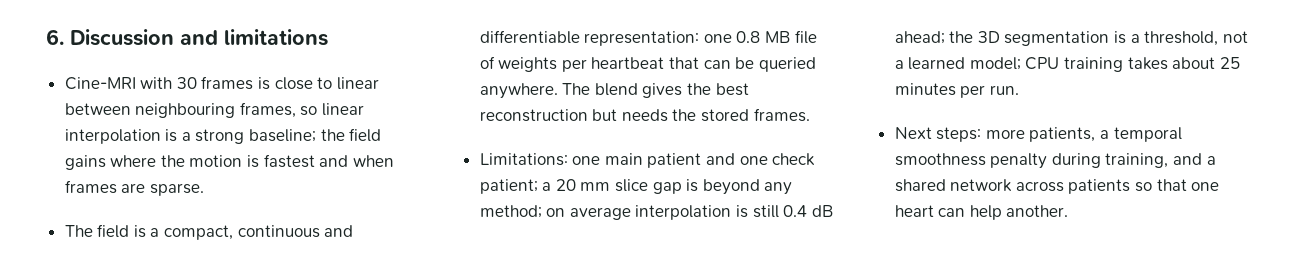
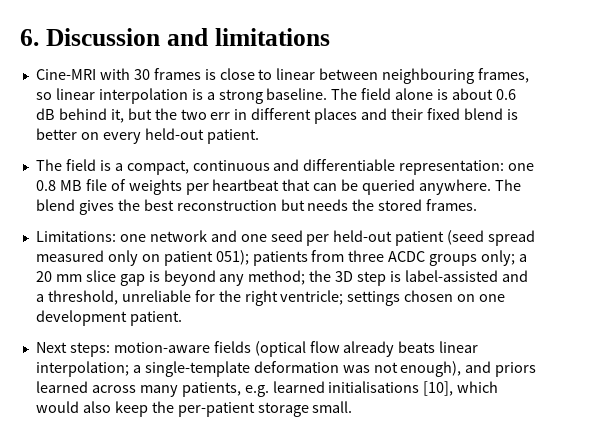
- Cine-MRI with 30 frames is close to linear between neighbouring frames, so linear interpolation is a strong baseline; the field gains where the motion is fastest and when frames are sparse.
+ Cine-MRI with 30 frames is close to linear between neighbouring frames, so linear interpolation is a strong baseline. The field alone is about 0.6 dB behind it, but the two err in different places and their fixed blend is better on every held-out patient.
- Limitations: one main patient and one check patient; a 20 mm slice gap is beyond any method; on average interpolation is still 0.4 dB ahead; the 3D segmentation is a threshold, not a learned model; CPU training takes about 25 minutes per run.
- Next steps: more patients, a temporal smoothness penalty during training, and a shared network across patients so that one heart can help another.
+ Limitations: one network and one seed per held-out patient (seed spread measured only on patient 051); patients from three ACDC groups only; a 20 mm slice gap is beyond any method; the 3D step is label-assisted and a threshold, unreliable for the right ventricle; settings chosen on one development patient.
+ Next steps: motion-aware fields (optical flow already beats linear interpolation; a single-template deformation was not enough), and priors learned across many patients, e.g. learned initialisations [10], which would also keep the per-patient storage small.

